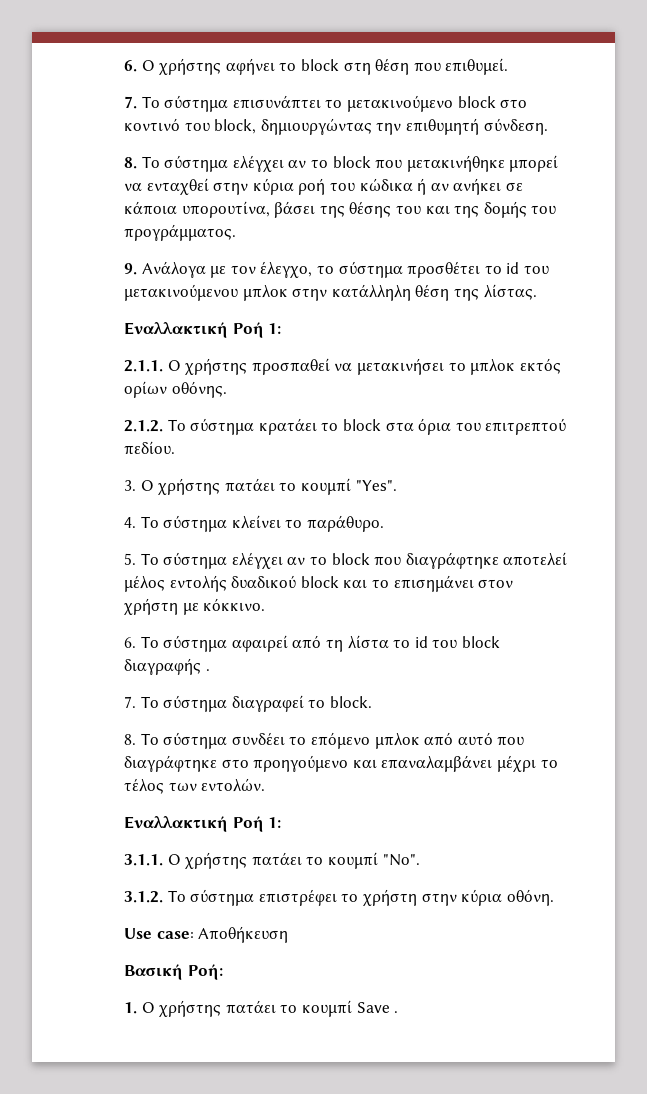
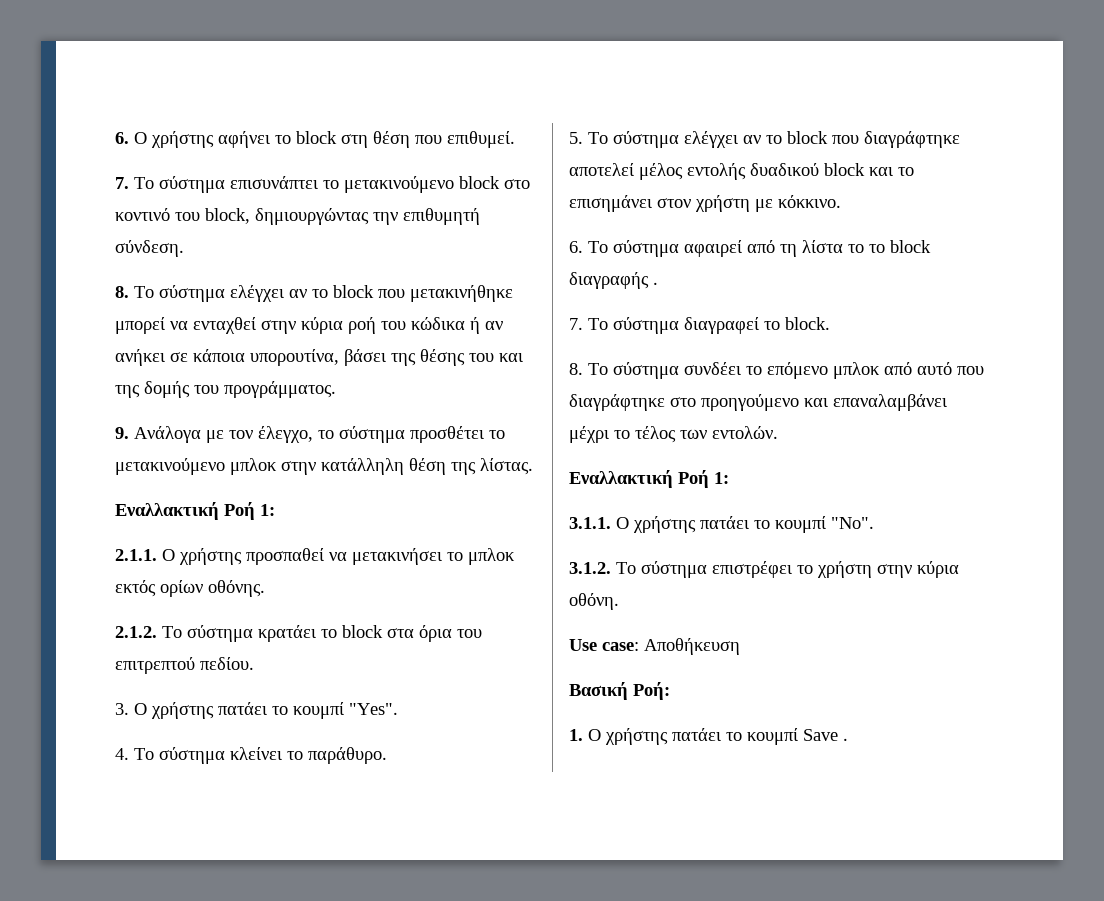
- 9. Ανάλογα με τον έλεγχο, το σύστημα προσθέτει το id του μετακινούμενου μπλοκ στην κατάλληλη θέση της λίστας.
+ 9. Ανάλογα με τον έλεγχο, το σύστημα προσθέτει το μετακινούμενο μπλοκ στην κατάλληλη θέση της λίστας.
- 6. Το σύστημα αφαιρεί από τη λίστα το id του block διαγραφής .
+ 6. Το σύστημα αφαιρεί από τη λίστα το το block διαγραφής .

